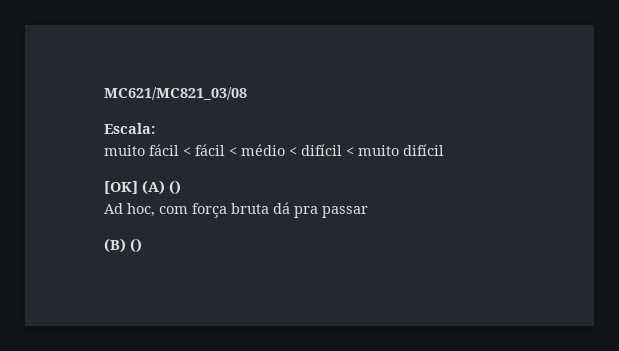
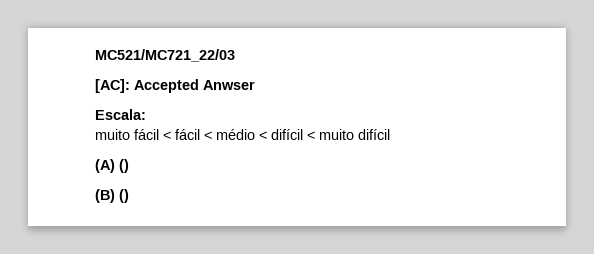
- MC621/MC821_03/08
+ MC521/MC721_22/03
+ [AC]: Accepted Anwser
- [OK] (A) ()
+ (A) ()
- Ad hoc, com força bruta dá pra passar

